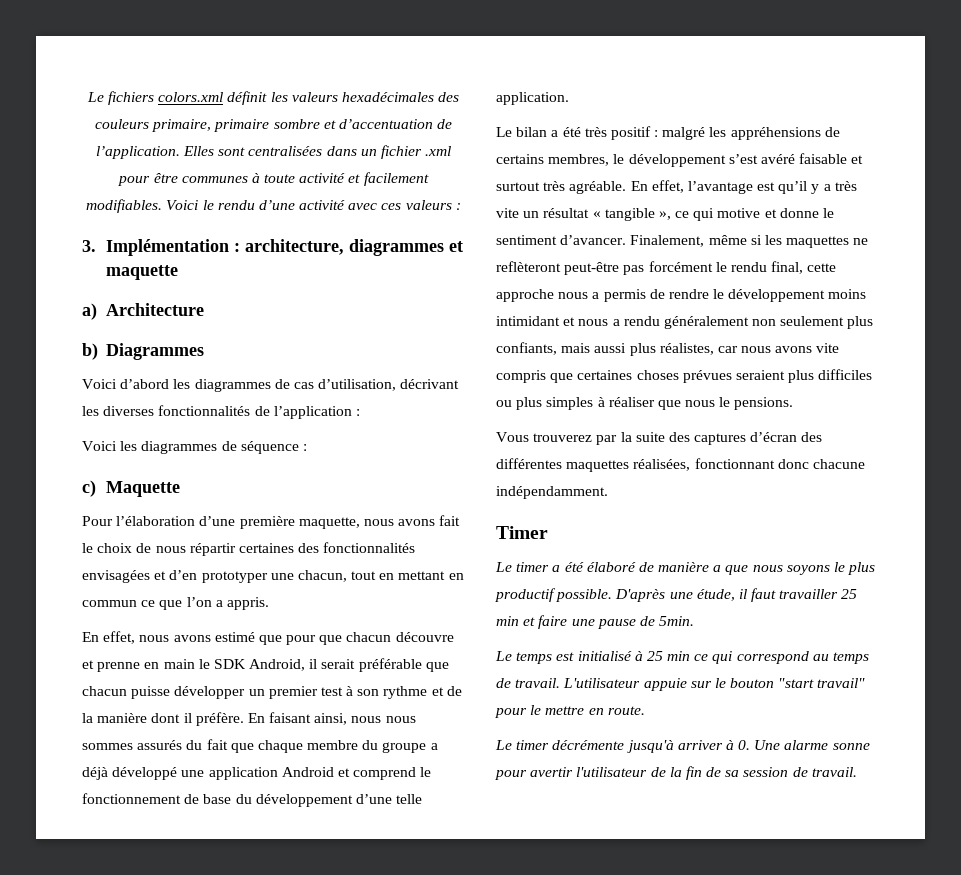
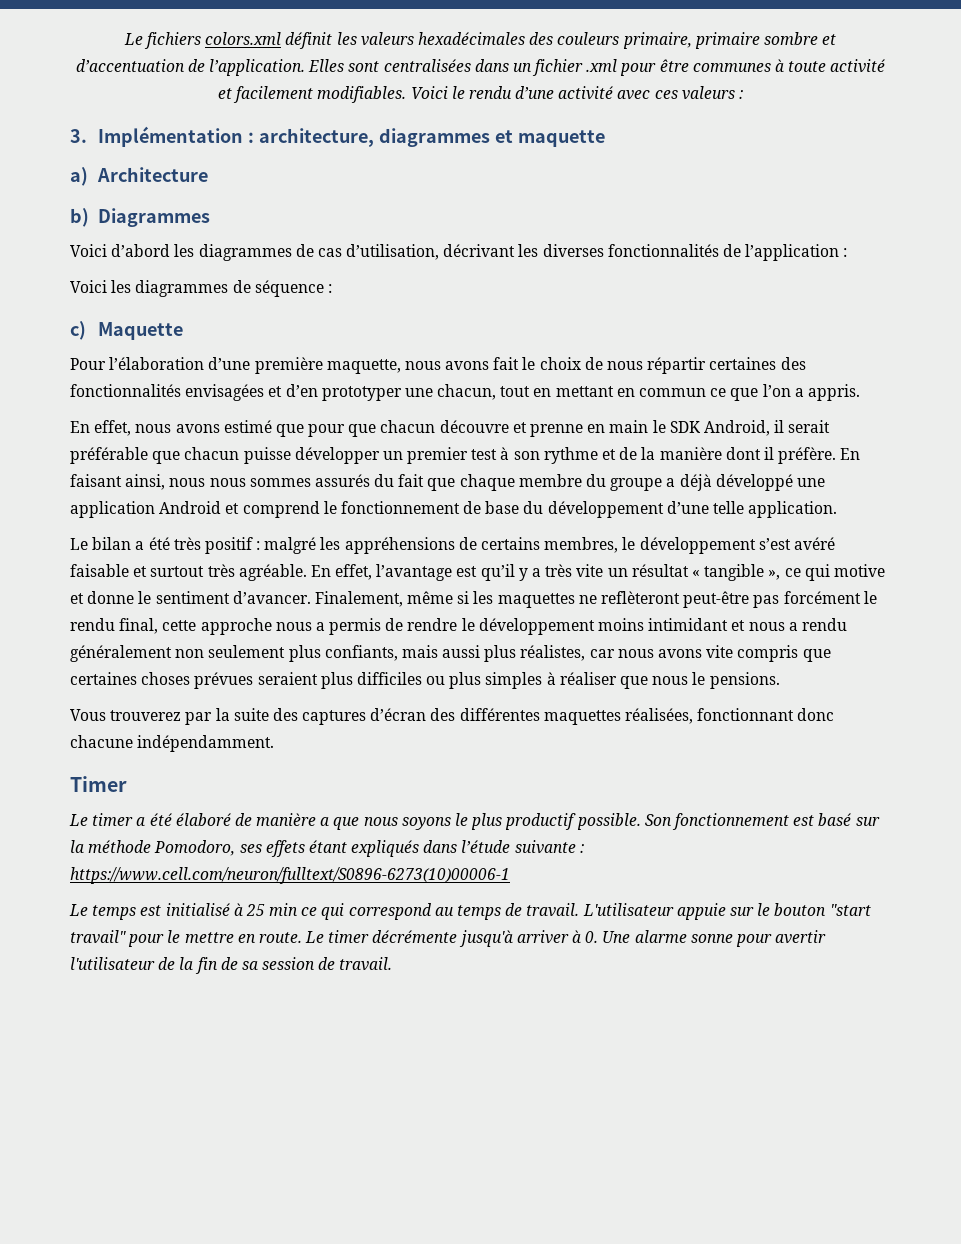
- D'après une étude, il faut travailler 25 min et faire une pause de 5min.
+ Son fonctionnement est basé sur la méthode Pomodoro, ses effets étant expliqués dans l’étude suivante : https://www.cell.com/neuron/fulltext/S0896-6273(10)00006-1
- L'utilisateur appuie sur le bouton "start travail" pour le mettre en route.
- Le timer décrémente jusqu'à arriver à 0. Une alarme sonne pour avertir l'utilisateur de la fin de sa session de travail.
+ L'utilisateur appuie sur le bouton "start travail" pour le mettre en route. Le timer décrémente jusqu'à arriver à 0. Une alarme sonne pour avertir l'utilisateur de la fin de sa session de travail.

